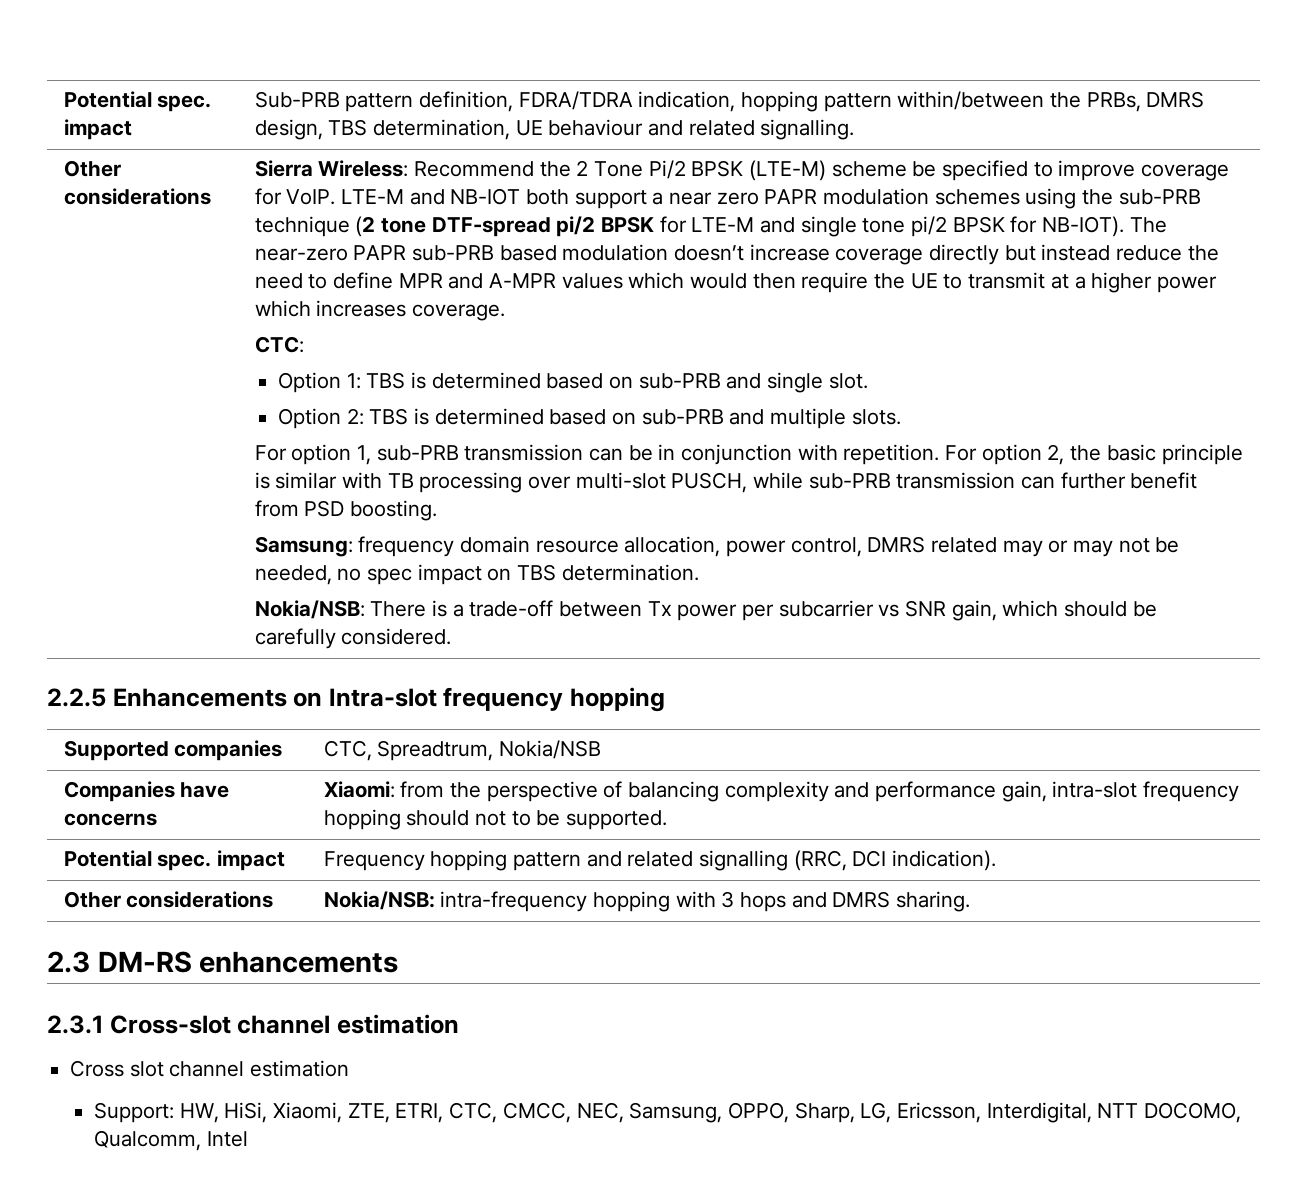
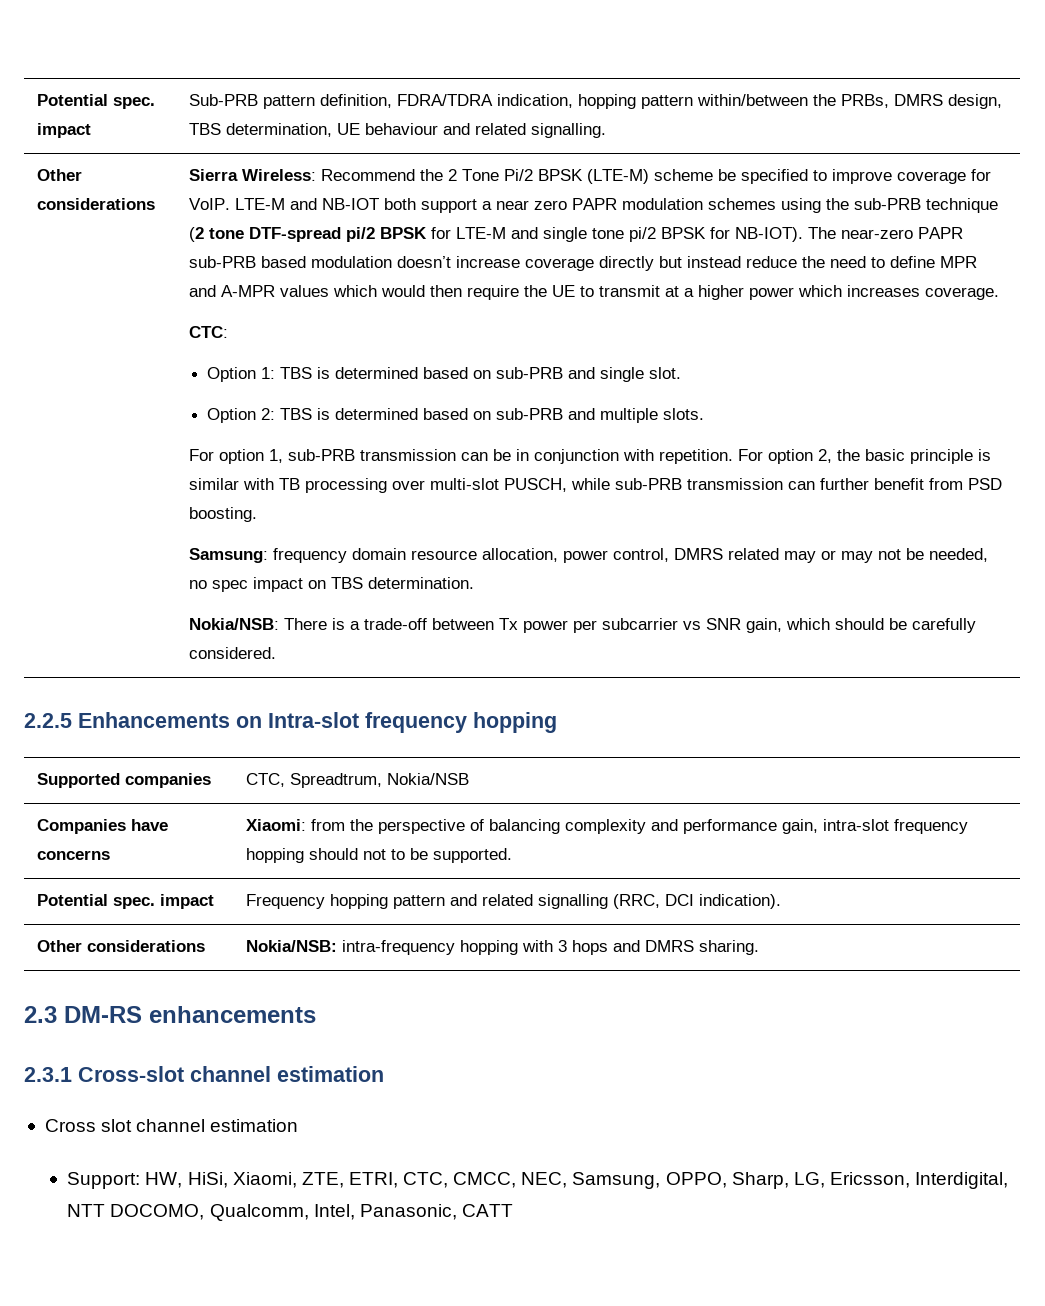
- Support: HW, HiSi, Xiaomi, ZTE, ETRI, CTC, CMCC, NEC, Samsung, OPPO, Sharp, LG, Ericsson, Interdigital, NTT DOCOMO, Qualcomm, Intel
+ Support: HW, HiSi, Xiaomi, ZTE, ETRI, CTC, CMCC, NEC, Samsung, OPPO, Sharp, LG, Ericsson, Interdigital, NTT DOCOMO, Qualcomm, Intel, Panasonic, CATT

